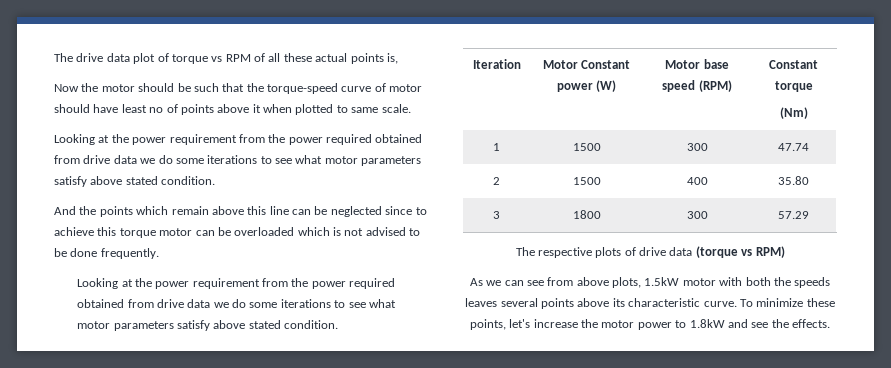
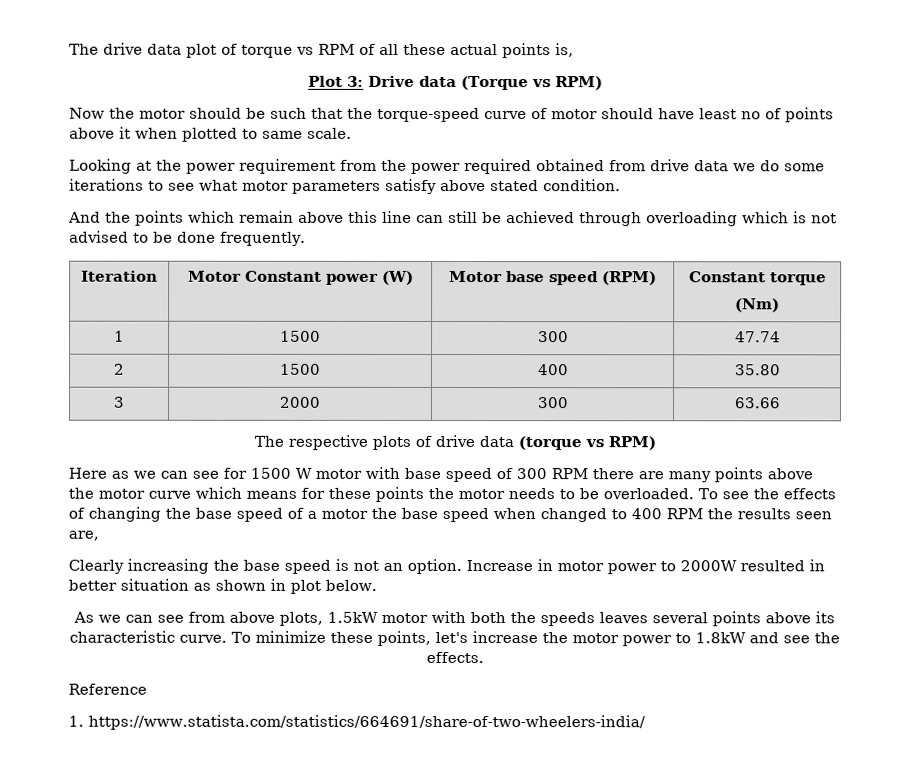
+ Plot 3: Drive data (Torque vs RPM)
- And the points which remain above this line can be neglected since to achieve this torque motor can be overloaded which is not advised to be done frequently.
- Looking at the power requirement from the power required obtained from drive data we do some iterations to see what motor parameters satisfy above stated condition.
+ And the points which remain above this line can still be achieved through overloading which is not advised to be done frequently.
- 3 | 1800 | 300 | 57.29
+ 3 | 2000 | 300 | 63.66
+ Here as we can see for 1500 W motor with base speed of 300 RPM there are many points above the motor curve which means for these points the motor needs to be overloaded. To see the effects of changing the base speed of a motor the base speed when changed to 400 RPM the results seen are,
+ Clearly increasing the base speed is not an option. Increase in motor power to 2000W resulted in better situation as shown in plot below.
+ Reference
+ 1. https://www.statista.com/statistics/664691/share-of-two-wheelers-india/

